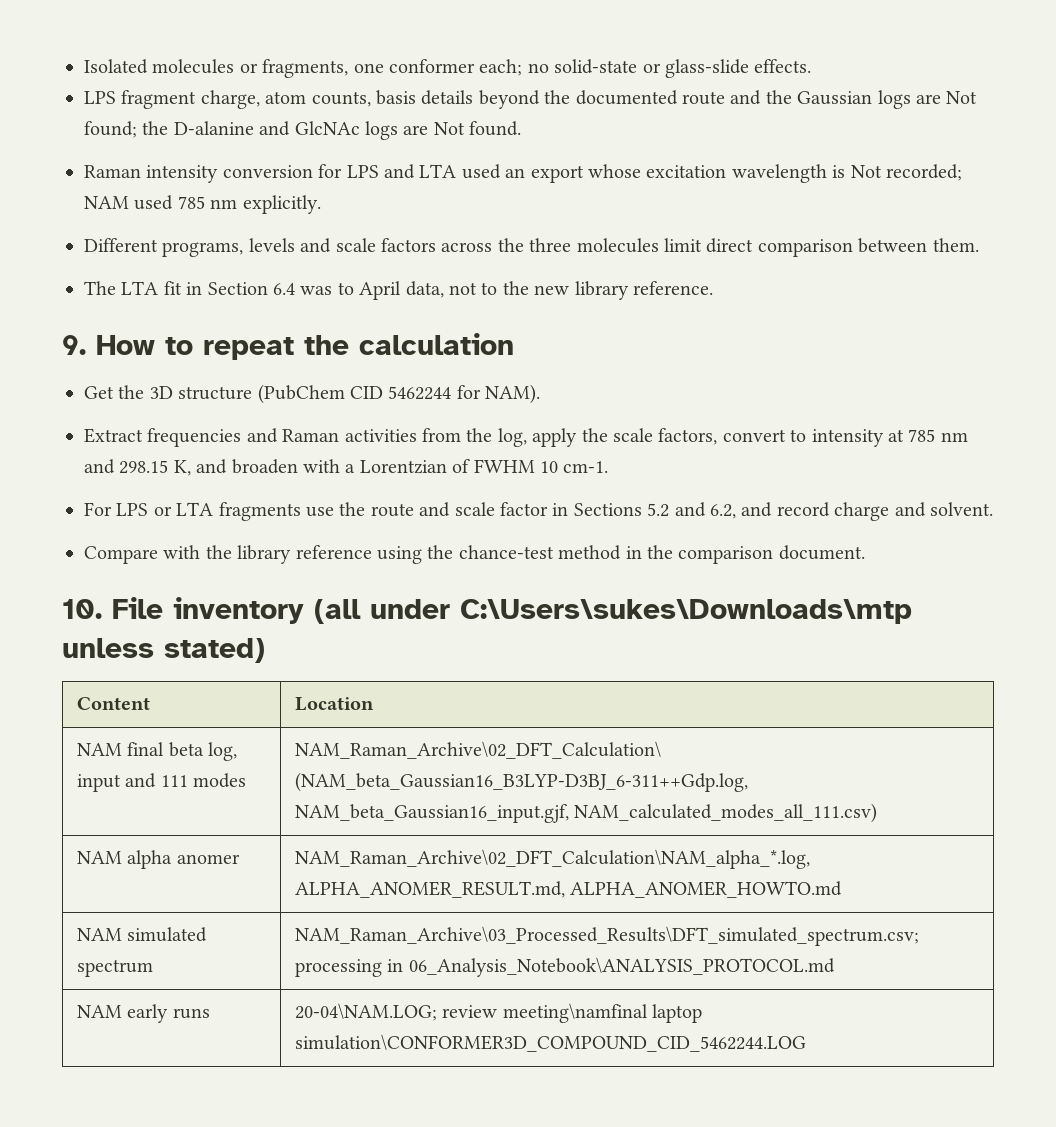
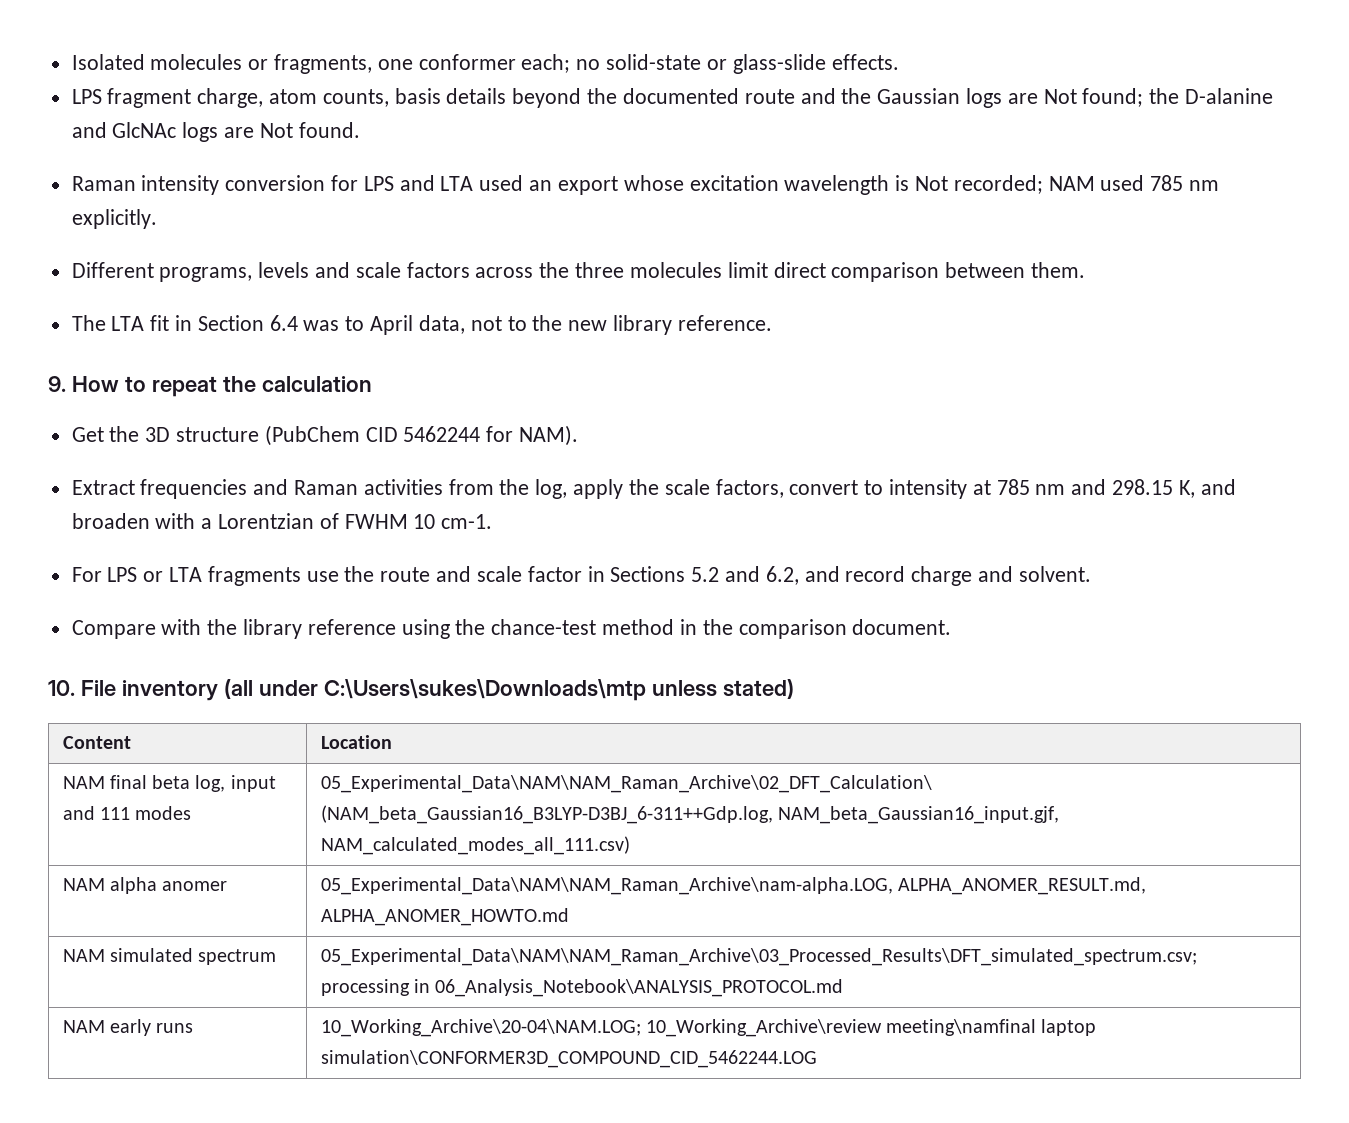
- NAM final beta log, input and 111 modes | NAM_Raman_Archive\02_DFT_Calculation\ (NAM_beta_Gaussian16_B3LYP-D3BJ_6-311++Gdp.log, NAM_beta_Gaussian16_input.gjf, NAM_calculated_modes_all_111.csv)
+ NAM final beta log, input and 111 modes | 05_Experimental_Data\NAM\NAM_Raman_Archive\02_DFT_Calculation\ (NAM_beta_Gaussian16_B3LYP-D3BJ_6-311++Gdp.log, NAM_beta_Gaussian16_input.gjf, NAM_calculated_modes_all_111.csv)
- NAM alpha anomer | NAM_Raman_Archive\02_DFT_Calculation\NAM_alpha_*.log, ALPHA_ANOMER_RESULT.md, ALPHA_ANOMER_HOWTO.md
+ NAM alpha anomer | 05_Experimental_Data\NAM\NAM_Raman_Archive\nam-alpha.LOG, ALPHA_ANOMER_RESULT.md, ALPHA_ANOMER_HOWTO.md
- NAM simulated spectrum | NAM_Raman_Archive\03_Processed_Results\DFT_simulated_spectrum.csv; processing in 06_Analysis_Notebook\ANALYSIS_PROTOCOL.md
+ NAM simulated spectrum | 05_Experimental_Data\NAM\NAM_Raman_Archive\03_Processed_Results\DFT_simulated_spectrum.csv; processing in 06_Analysis_Notebook\ANALYSIS_PROTOCOL.md
- NAM early runs | 20-04\NAM.LOG; review meeting\namfinal laptop simulation\CONFORMER3D_COMPOUND_CID_5462244.LOG
+ NAM early runs | 10_Working_Archive\20-04\NAM.LOG; 10_Working_Archive\review meeting\namfinal laptop simulation\CONFORMER3D_COMPOUND_CID_5462244.LOG

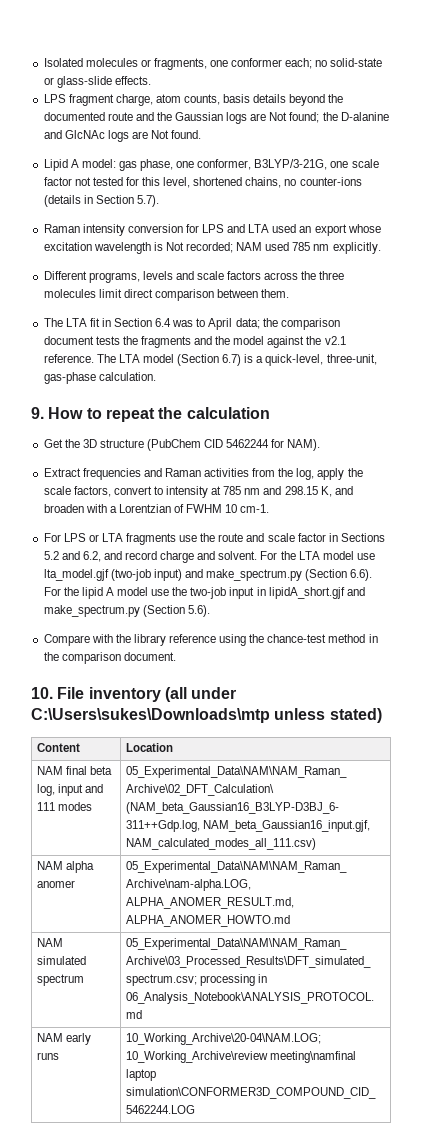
+ Lipid A model: gas phase, one conformer, B3LYP/3-21G, one scale factor not tested for this level, shortened chains, no counter-ions (details in Section 5.7).
- The LTA fit in Section 6.4 was to April data, not to the new library reference.
+ The LTA fit in Section 6.4 was to April data; the comparison document tests the fragments and the model against the v2.1 reference. The LTA model (Section 6.7) is a quick-level, three-unit, gas-phase calculation.
+ For the LTA model use lta_model.gjf (two-job input) and make_spectrum.py (Section 6.6). For the lipid A model use the two-job input in lipidA_short.gjf and make_spectrum.py (Section 5.6).

